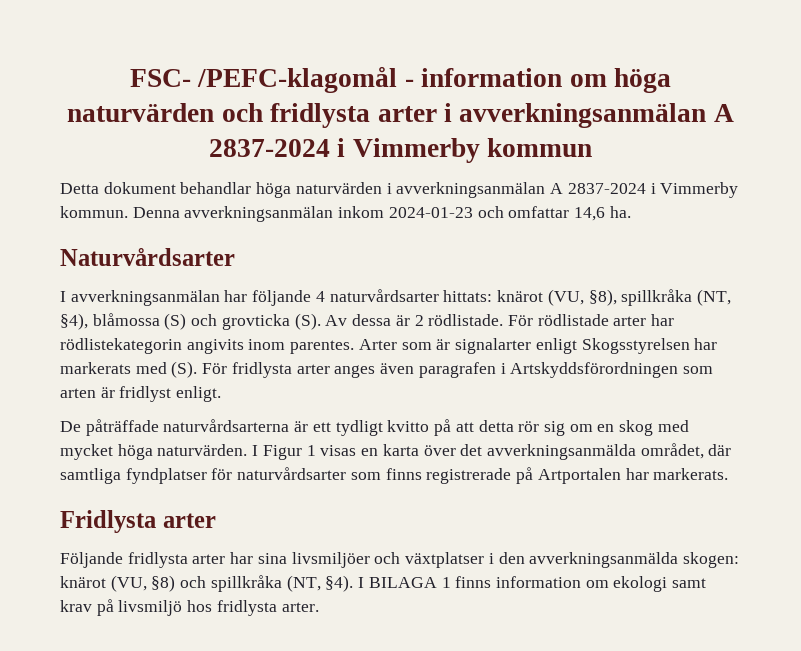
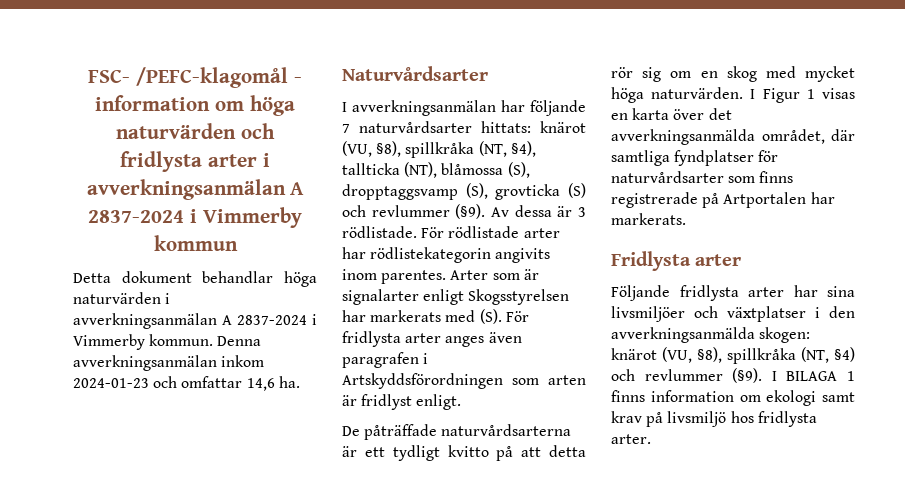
- I avverkningsanmälan har följande 4 naturvårdsarter hittats: knärot (VU, §8), spillkråka (NT, §4), blåmossa (S) och grovticka (S). Av dessa är 2 rödlistade.
+ I avverkningsanmälan har följande 7 naturvårdsarter hittats: knärot (VU, §8), spillkråka (NT, §4), tallticka (NT), blåmossa (S), dropptaggsvamp (S), grovticka (S) och revlummer (§9). Av dessa är 3 rödlistade.
- Följande fridlysta arter har sina livsmiljöer och växtplatser i den avverkningsanmälda skogen: knärot (VU, §8) och spillkråka (NT, §4).
+ Följande fridlysta arter har sina livsmiljöer och växtplatser i den avverkningsanmälda skogen: knärot (VU, §8), spillkråka (NT, §4) och revlummer (§9).

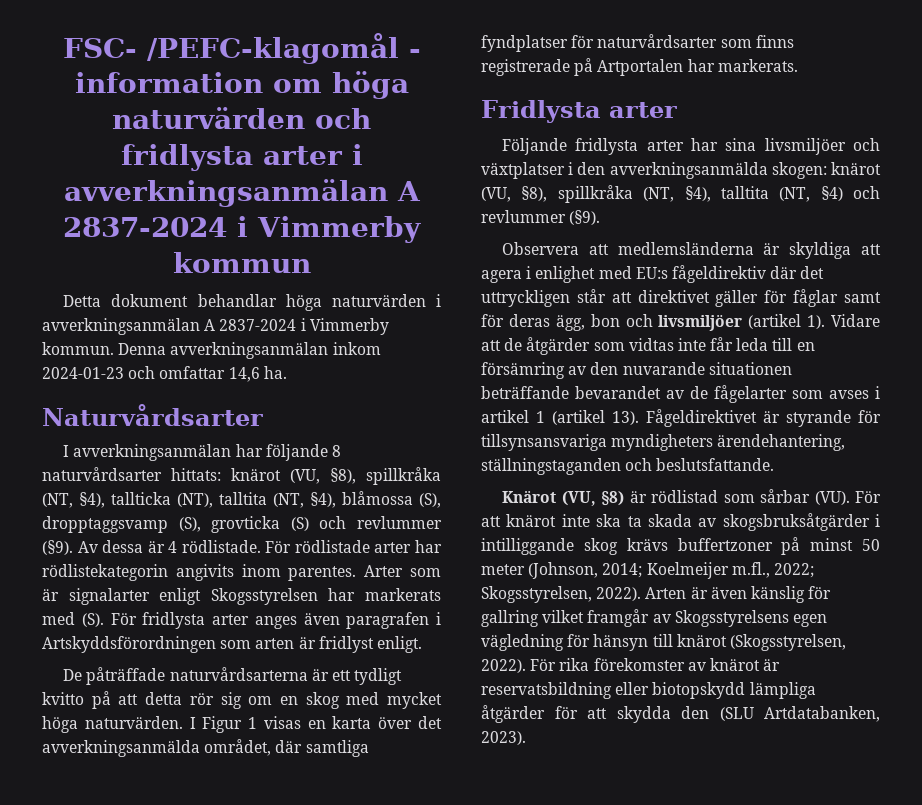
- I avverkningsanmälan har följande 7 naturvårdsarter hittats: knärot (VU, §8), spillkråka (NT, §4), tallticka (NT), blåmossa (S), dropptaggsvamp (S), grovticka (S) och revlummer (§9).
+ I avverkningsanmälan har följande 8 naturvårdsarter hittats: knärot (VU, §8), spillkråka (NT, §4), tallticka (NT), talltita (NT, §4), blåmossa (S), dropptaggsvamp (S), grovticka (S) och revlummer (§9).
- Av dessa är 3 rödlistade.
+ Av dessa är 4 rödlistade.
- Följande fridlysta arter har sina livsmiljöer och växtplatser i den avverkningsanmälda skogen: knärot (VU, §8), spillkråka (NT, §4) och revlummer (§9). I BILAGA 1 finns information om ekologi samt krav på livsmiljö hos fridlysta arter.
+ Följande fridlysta arter har sina livsmiljöer och växtplatser i den avverkningsanmälda skogen: knärot (VU, §8), spillkråka (NT, §4), talltita (NT, §4) och revlummer (§9).
+ Observera att medlemsländerna är skyldiga att agera i enlighet med EU:s fågeldirektiv där det uttryckligen står att direktivet gäller för fåglar samt för deras ägg, bon och livsmiljöer (artikel 1). Vidare att de åtgärder som vidtas inte får leda till en försämring av den nuvarande situationen beträffande bevarandet av de fågelarter som avses i artikel 1 (artikel 13). Fågeldirektivet är styrande för tillsynsansvariga myndigheters ärendehantering, ställningstaganden och beslutsfattande.
+ Knärot (VU, §8) är rödlistad som sårbar (VU). För att knärot inte ska ta skada av skogsbruksåtgärder i intilliggande skog krävs buffertzoner på minst 50 meter (Johnson, 2014; Koelmeijer m.fl., 2022; Skogsstyrelsen, 2022). Arten är även känslig för gallring vilket framgår av Skogsstyrelsens egen vägledning för hänsyn till knärot (Skogsstyrelsen, 2022). För rika förekomster av knärot är reservatsbildning eller biotopskydd lämpliga åtgärder för att skydda den (SLU Artdatabanken, 2023).

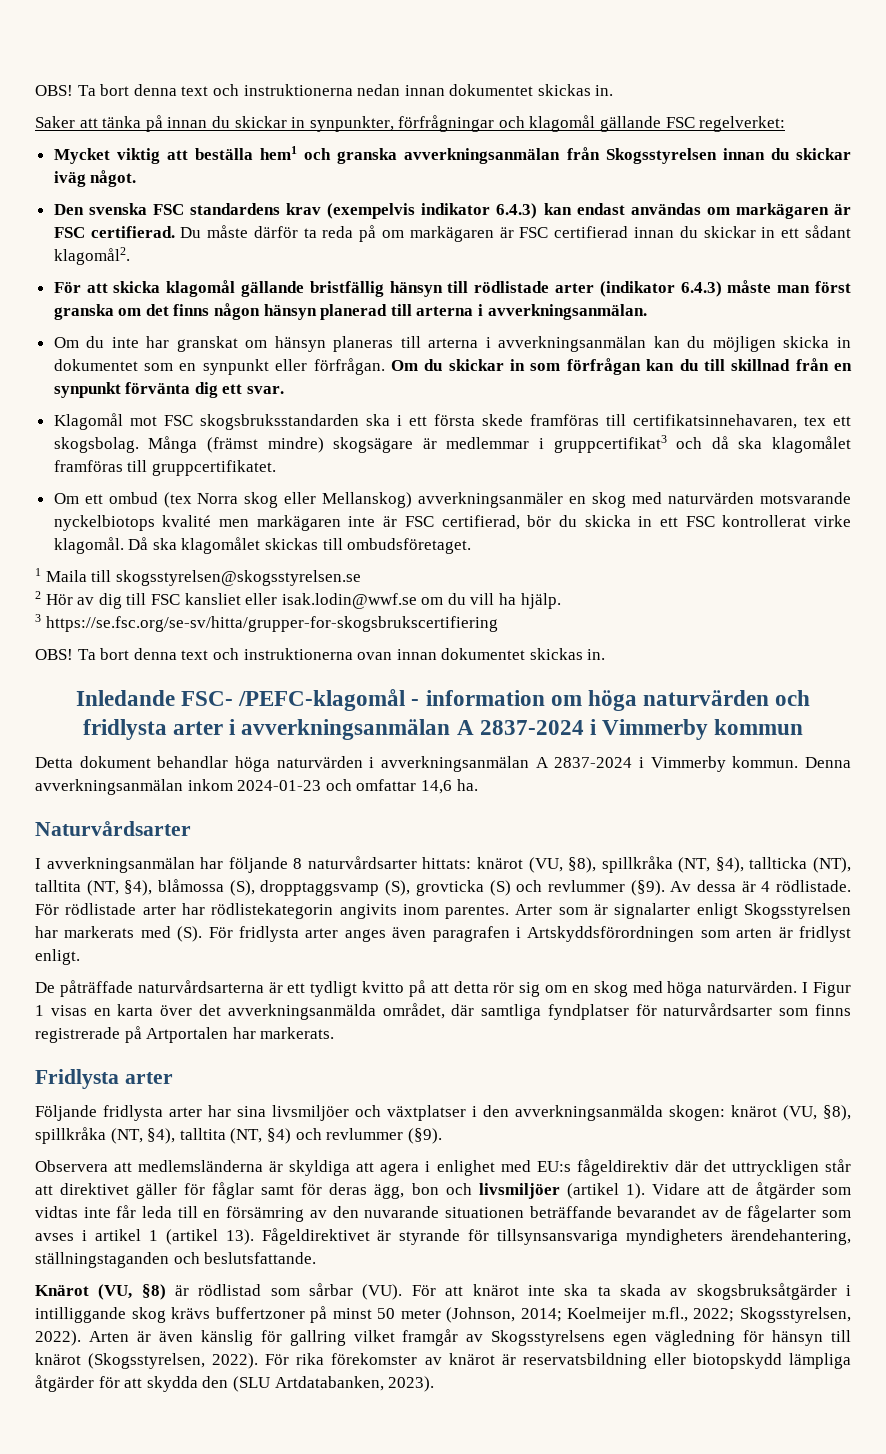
- FSC- /PEFC-klagomål - information om höga naturvärden och fridlysta arter i avverkningsanmälan A 2837-2024 i Vimmerby kommun
+ OBS! Ta bort denna text och instruktionerna nedan innan dokumentet skickas in.
+ Saker att tänka på innan du skickar in synpunkter, förfrågningar och klagomål gällande FSC regelverket:
+ Mycket viktig att beställa hem1 och granska avverkningsanmälan från Skogsstyrelsen innan du skickar iväg något.
+ Den svenska FSC standardens krav (exempelvis indikator 6.4.3) kan endast användas om markägaren är FSC certifierad. Du måste därför ta reda på om markägaren är FSC certifierad innan du skickar in ett sådant klagomål2.
+ För att skicka klagomål gällande bristfällig hänsyn till rödlistade arter (indikator 6.4.3) måste man först granska om det finns någon hänsyn planerad till arterna i avverkningsanmälan.
+ Om du inte har granskat om hänsyn planeras till arterna i avverkningsanmälan kan du möjligen skicka in dokumentet som en synpunkt eller förfrågan. Om du skickar in som förfrågan kan du till skillnad från en synpunkt förvänta dig ett svar.
+ Klagomål mot FSC skogsbruksstandarden ska i ett första skede framföras till certifikatsinnehavaren, tex ett skogsbolag. Många (främst mindre) skogsägare är medlemmar i gruppcertifikat3 och då ska klagomålet framföras till gruppcertifikatet.
+ Om ett ombud (tex Norra skog eller Mellanskog) avverkningsanmäler en skog med naturvärden motsvarande nyckelbiotops kvalité men markägaren inte är FSC certifierad, bör du skicka in ett FSC kontrollerat virke klagomål. Då ska klagomålet skickas till ombudsföretaget.
+ 1 Maila till skogsstyrelsen@skogsstyrelsen.se
+ 2 Hör av dig till FSC kansliet eller isak.lodin@wwf.se om du vill ha hjälp.
+ 3 https://se.fsc.org/se-sv/hitta/grupper-for-skogsbrukscertifiering
+ OBS! Ta bort denna text och instruktionerna ovan innan dokumentet skickas in.
+ Inledande FSC- /PEFC-klagomål - information om höga naturvärden och fridlysta arter i avverkningsanmälan A 2837-2024 i Vimmerby kommun
- De påträffade naturvårdsarterna är ett tydligt kvitto på att detta rör sig om en skog med mycket höga naturvärden.
+ De påträffade naturvårdsarterna är ett tydligt kvitto på att detta rör sig om en skog med höga naturvärden.

